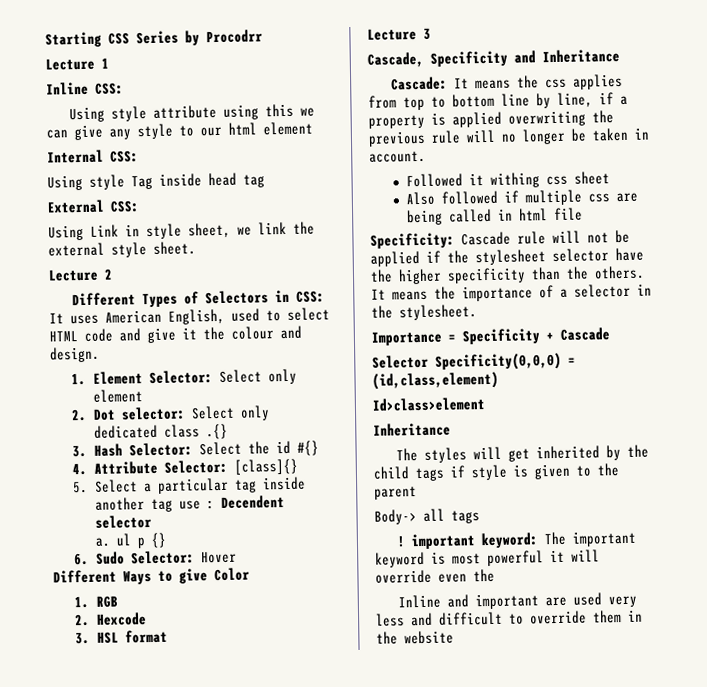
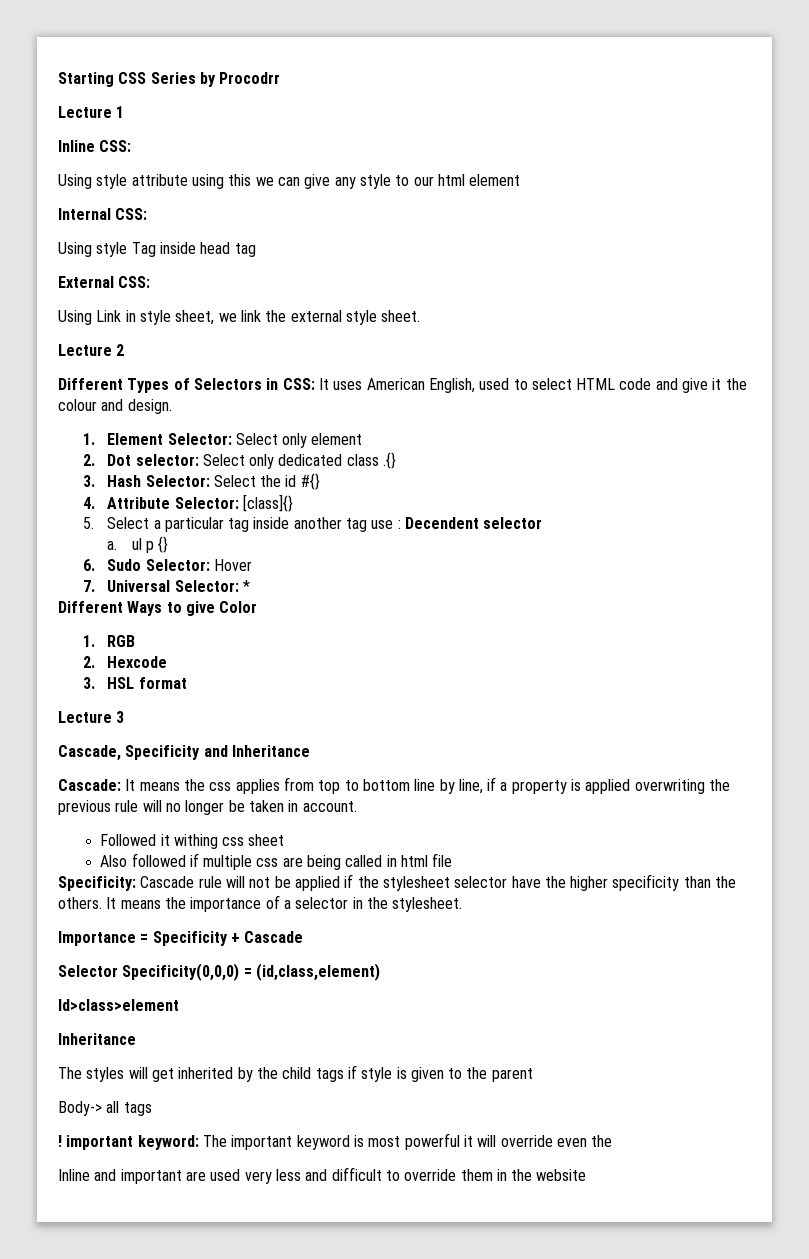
+ 7. Universal Selector: *

